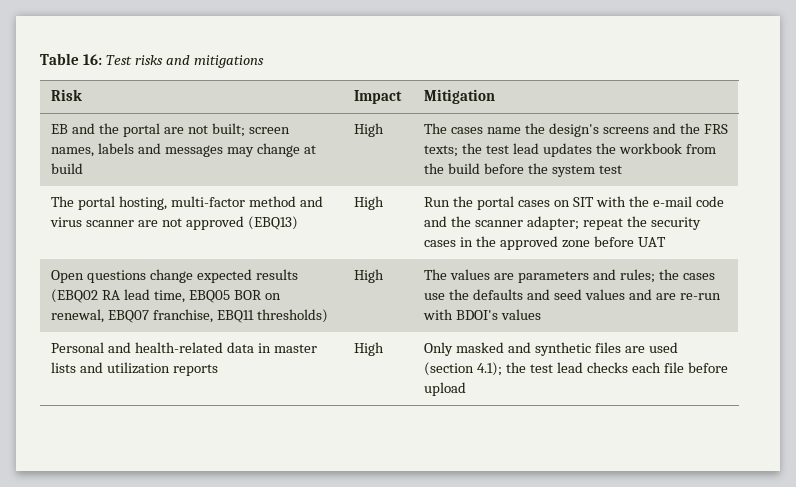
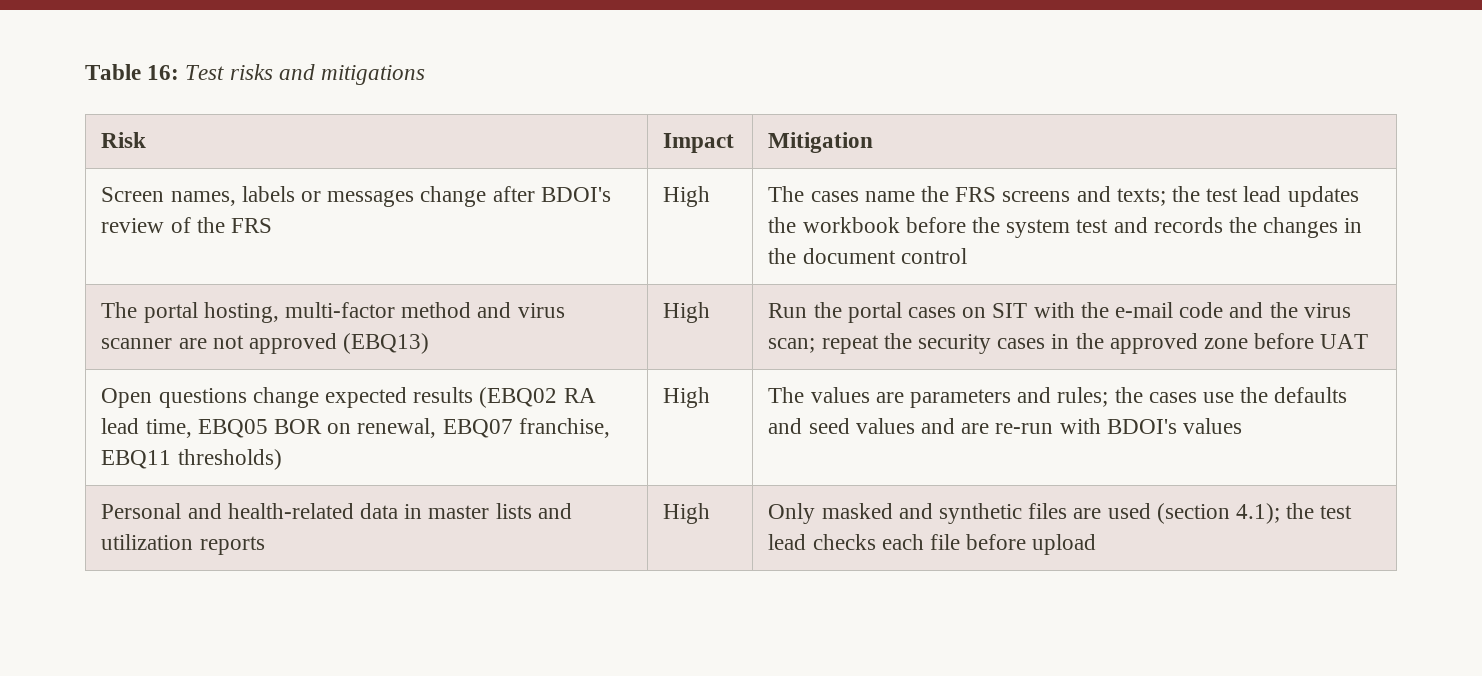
- EB and the portal are not built; screen names, labels and messages may change at build | High | The cases name the design's screens and the FRS texts; the test lead updates the workbook from the build before the system test
+ Screen names, labels or messages change after BDOI's review of the FRS | High | The cases name the FRS screens and texts; the test lead updates the workbook before the system test and records the changes in the document control
- The portal hosting, multi-factor method and virus scanner are not approved (EBQ13) | High | Run the portal cases on SIT with the e-mail code and the scanner adapter; repeat the security cases in the approved zone before UAT
+ The portal hosting, multi-factor method and virus scanner are not approved (EBQ13) | High | Run the portal cases on SIT with the e-mail code and the virus scan; repeat the security cases in the approved zone before UAT

